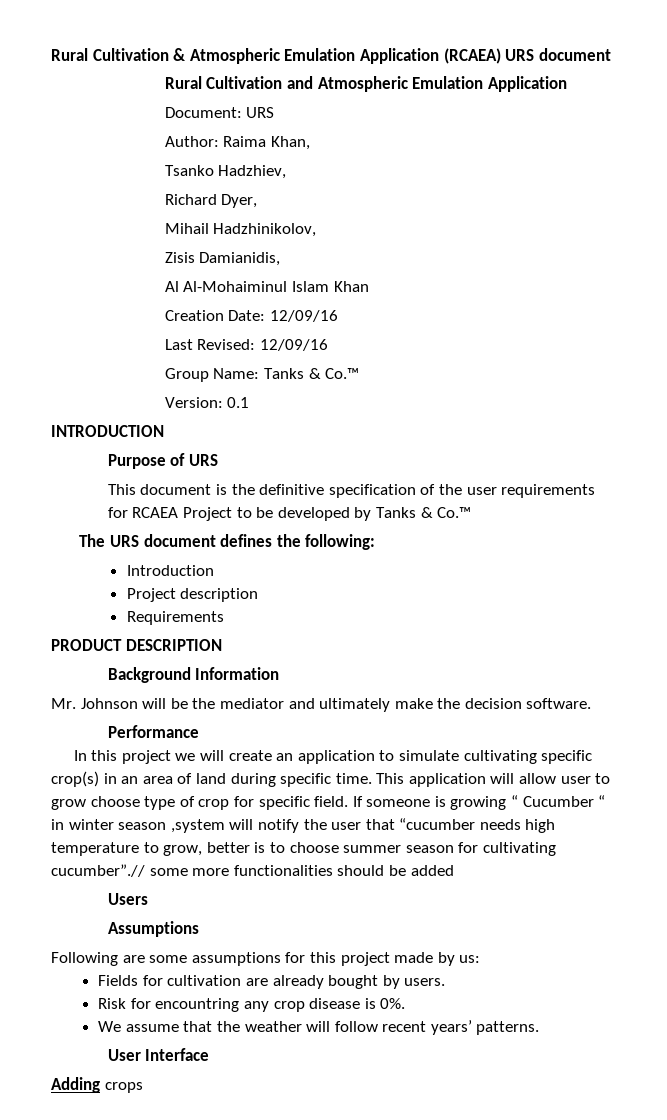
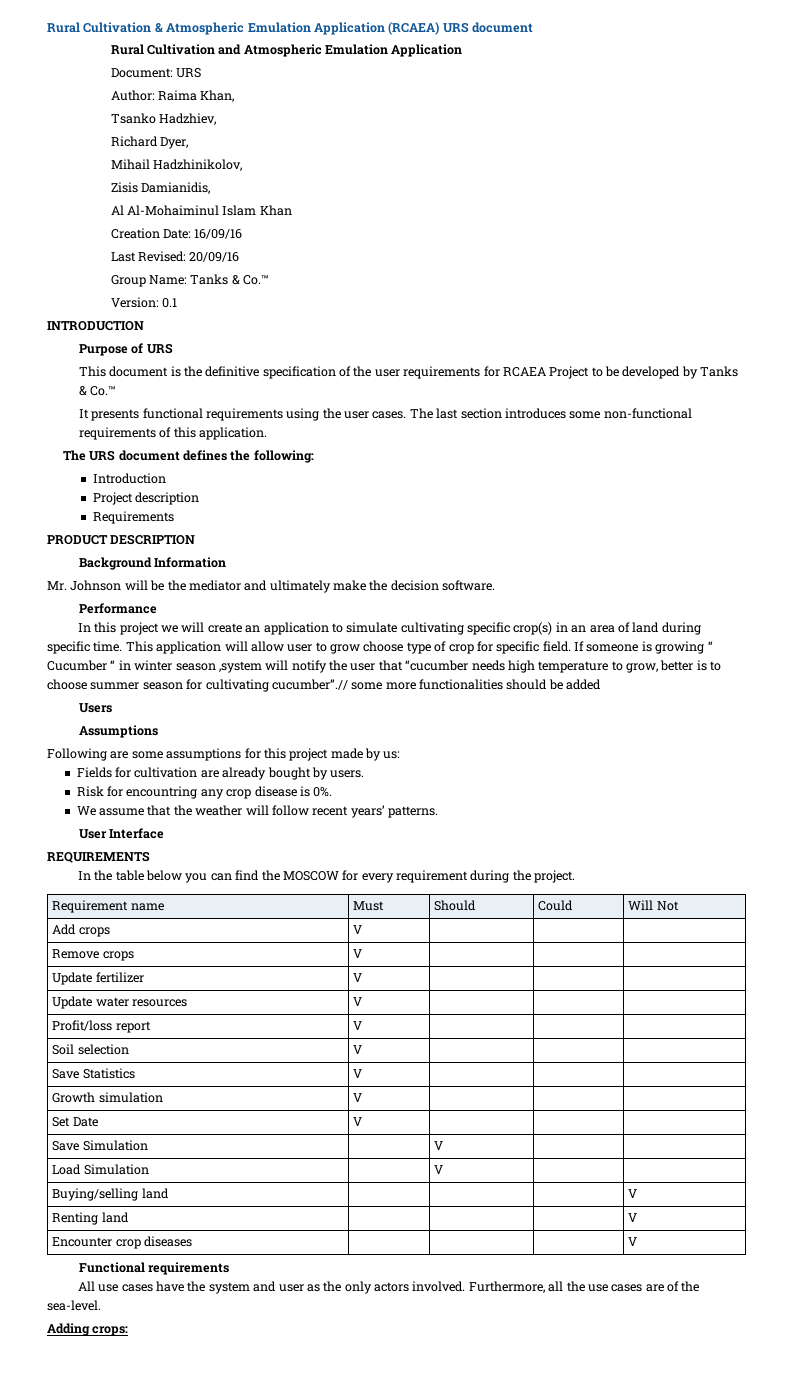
- Creation Date: 12/09/16
+ Creation Date: 16/09/16
- Last Revised: 12/09/16
+ Last Revised: 20/09/16
+ It presents functional requirements using the user cases. The last section introduces some non-functional requirements of this application.
+ REQUIREMENTS
+ In the table below you can find the MOSCOW for every requirement during the project.
+ Requirement name | Must | Should | Could | Will Not
+ Add crops | V | | |
+ Remove crops | V | | |
+ Update fertilizer | V | | |
+ Update water resources | V | | |
+ Profit/loss report | V | | |
+ Soil selection | V | | |
+ Save Statistics | V | | |
+ Growth simulation | V | | |
+ Set Date | V | | |
+ Save Simulation | | V | |
+ Load Simulation | | V | |
+ Buying/selling land | | | | V
+ Renting land | | | | V
+ Encounter crop diseases | | | | V
+ Functional requirements
+ All use cases have the system and user as the only actors involved. Furthermore, all the use cases are of the sea-level.
- Adding crops
+ Adding crops:

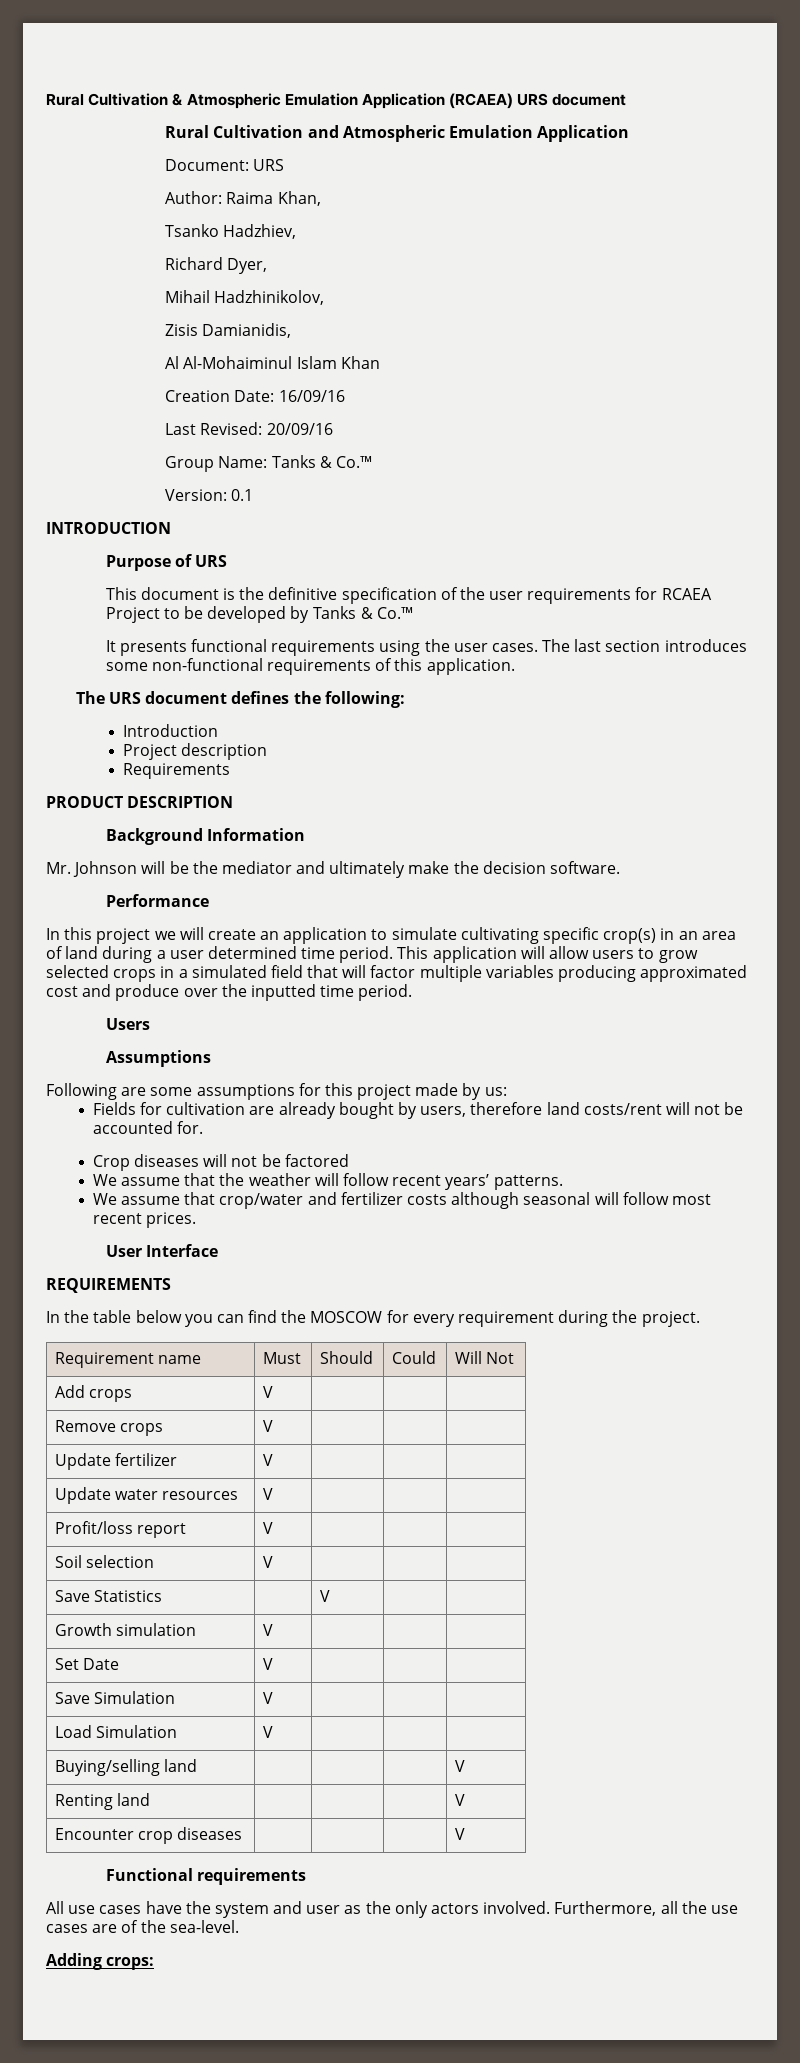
- In this project we will create an application to simulate cultivating specific crop(s) in an area of land during specific time.
+ In this project we will create an application to simulate cultivating specific crop(s) in an area of land during a user determined time period.
- This application will allow user to grow choose type of crop for specific field. If someone is growing “ Cucumber “ in winter season ,system will notify the user that “cucumber needs high temperature to grow, better is to choose summer season for cultivating cucumber”.// some more functionalities should be added
+ This application will allow users to grow selected crops in a simulated field that will factor multiple variables producing approximated cost and produce over the inputted time period.
- Fields for cultivation are already bought by users.
- Risk for encountring any crop disease is 0%.
+ Fields for cultivation are already bought by users, therefore land costs/rent will not be accounted for.
+ Crop diseases will not be factored
+ We assume that crop/water and fertilizer costs although seasonal will follow most recent prices.
- Save Statistics | V | | |
+ Save Statistics | | V | |
- Save Simulation | | V | |
+ Save Simulation | V | | |
- Load Simulation | | V | |
+ Load Simulation | V | | |

